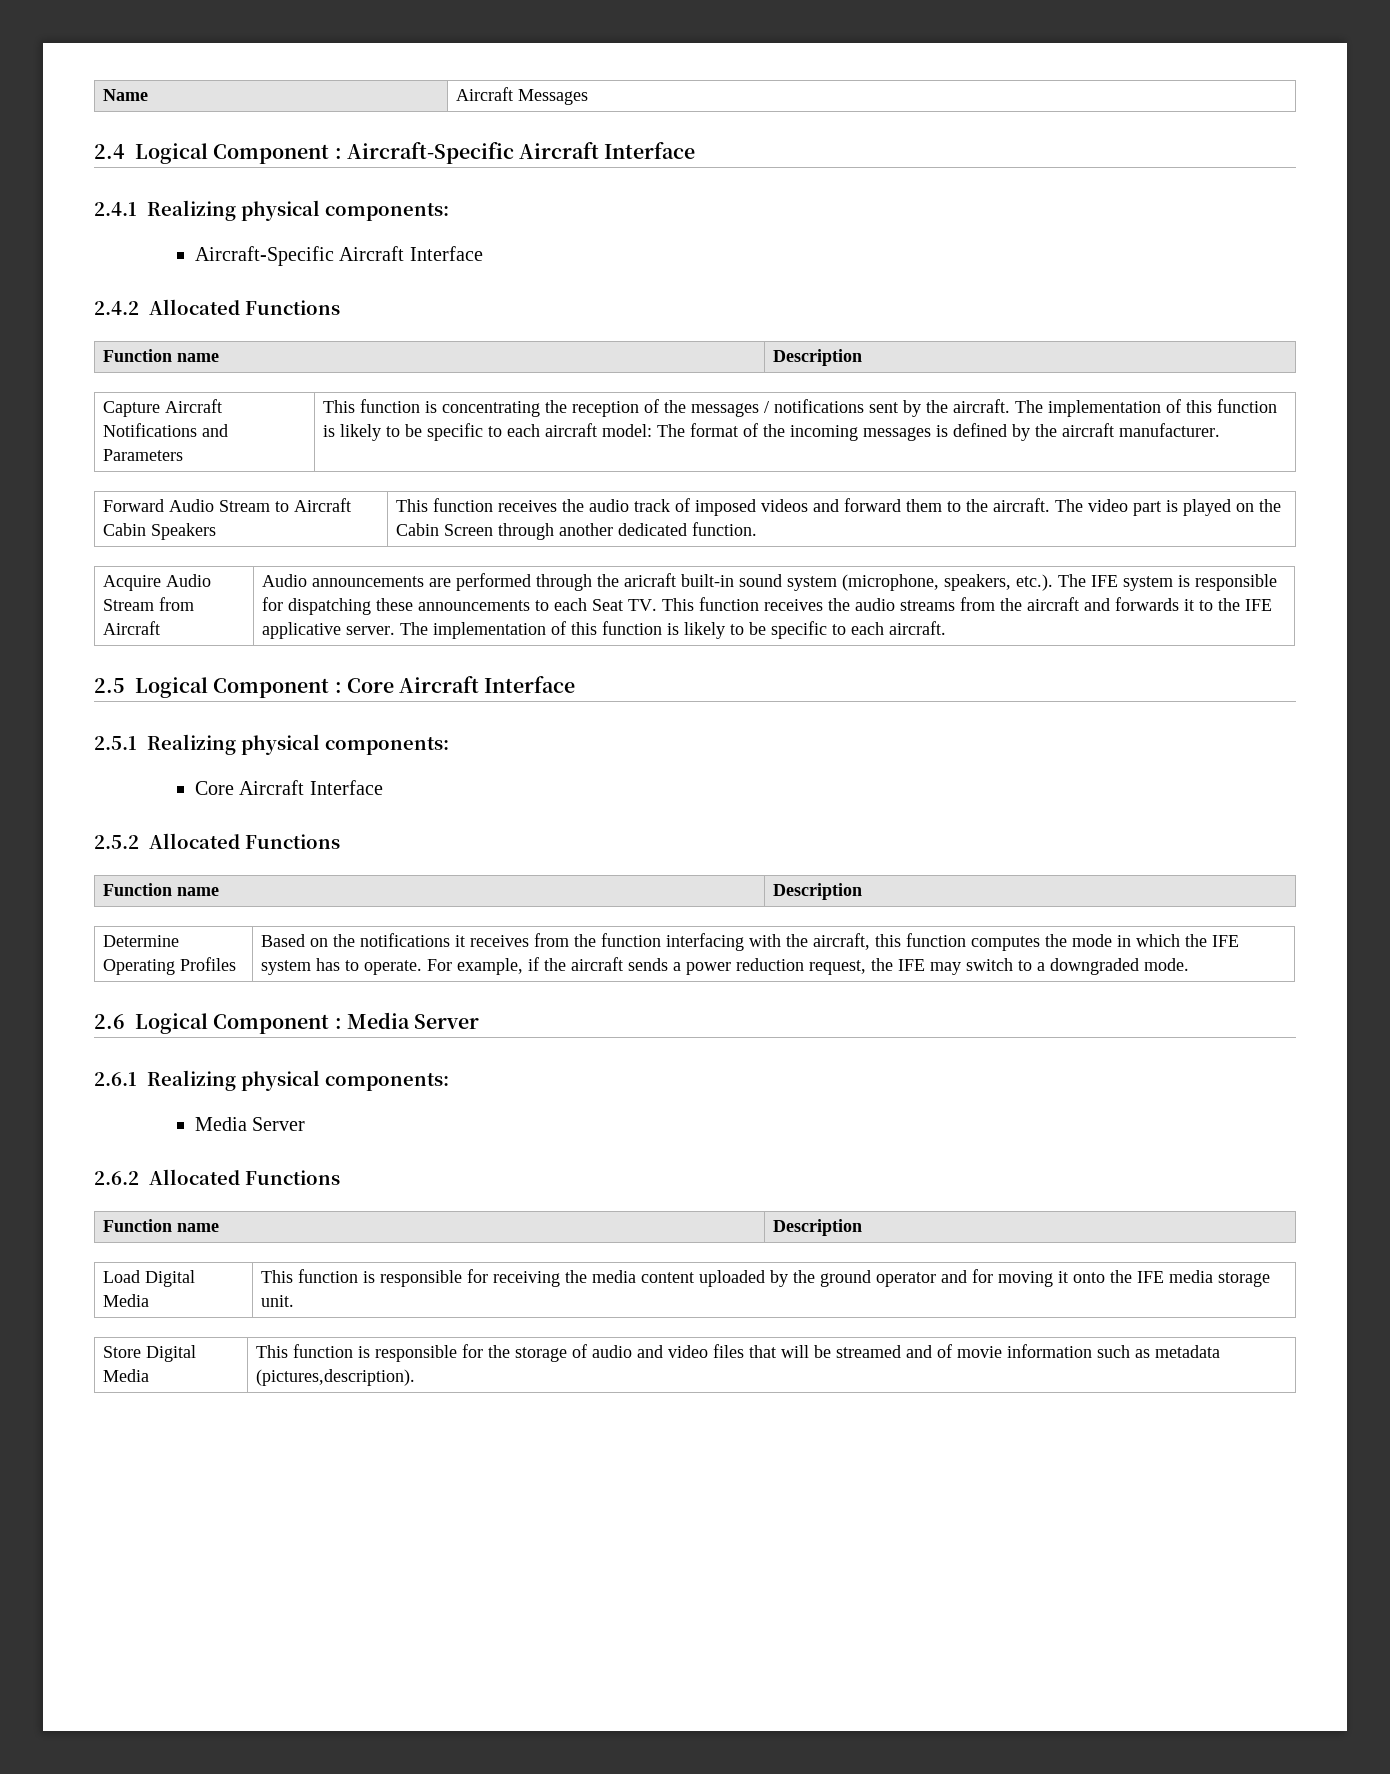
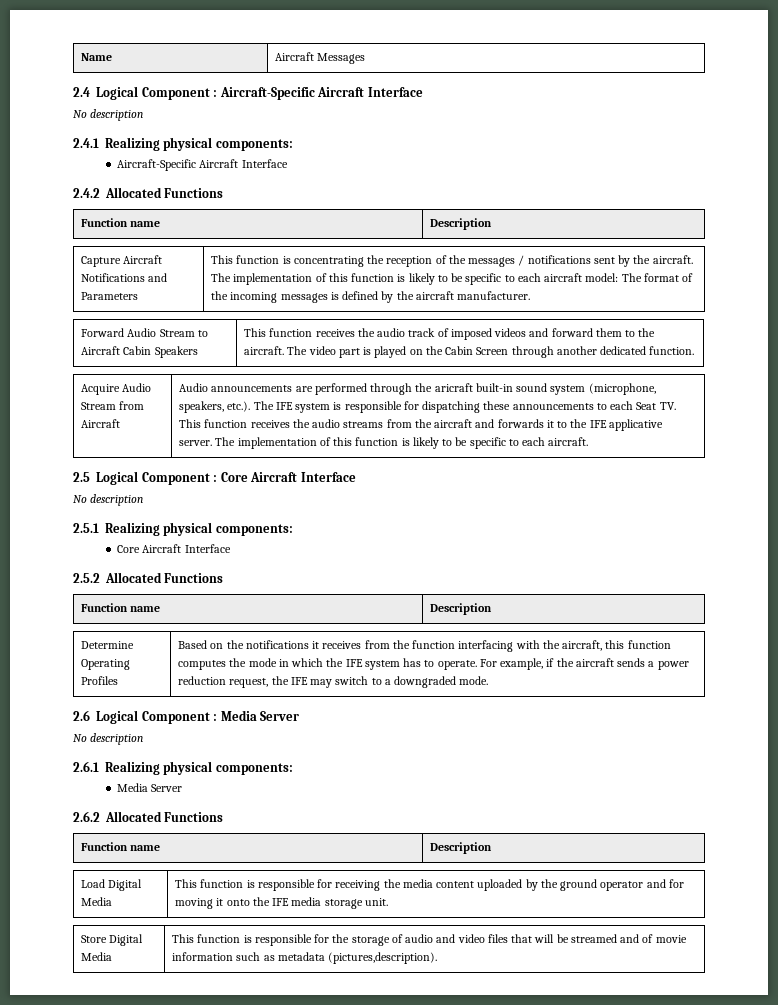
  2.4 Logical Component : Aircraft-Specific Aircraft Interface
+ No description
  2.5 Logical Component : Core Aircraft Interface
+ No description
  2.6 Logical Component : Media Server
+ No description

